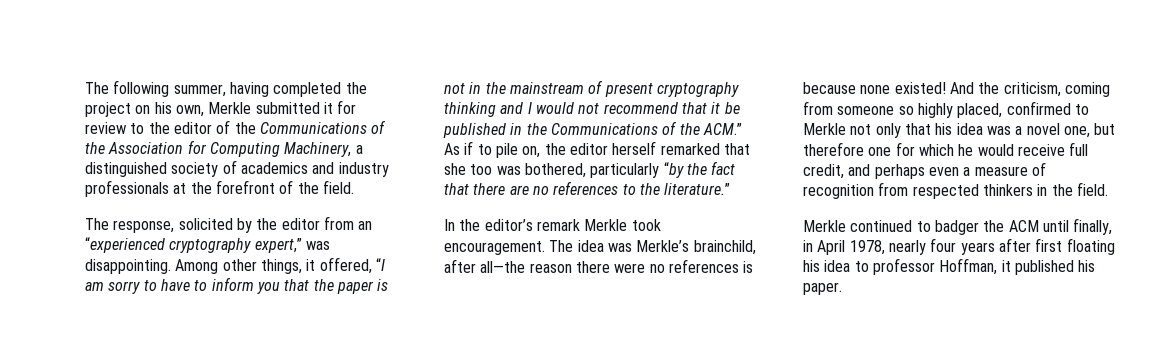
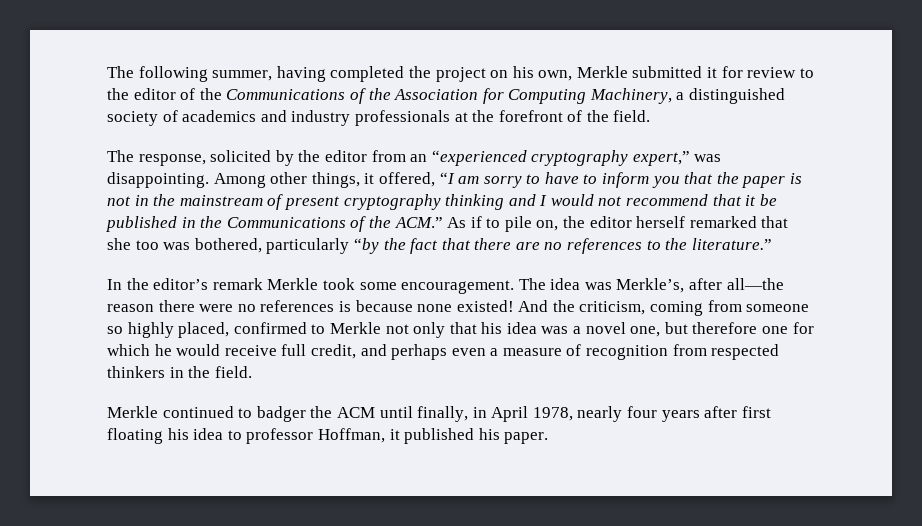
- In the editor’s remark Merkle took encouragement.
+ In the editor’s remark Merkle took some encouragement.
- The idea was Merkle’s brainchild, after all—the reason there were no references is because none existed!
+ The idea was Merkle’s, after all—the reason there were no references is because none existed!

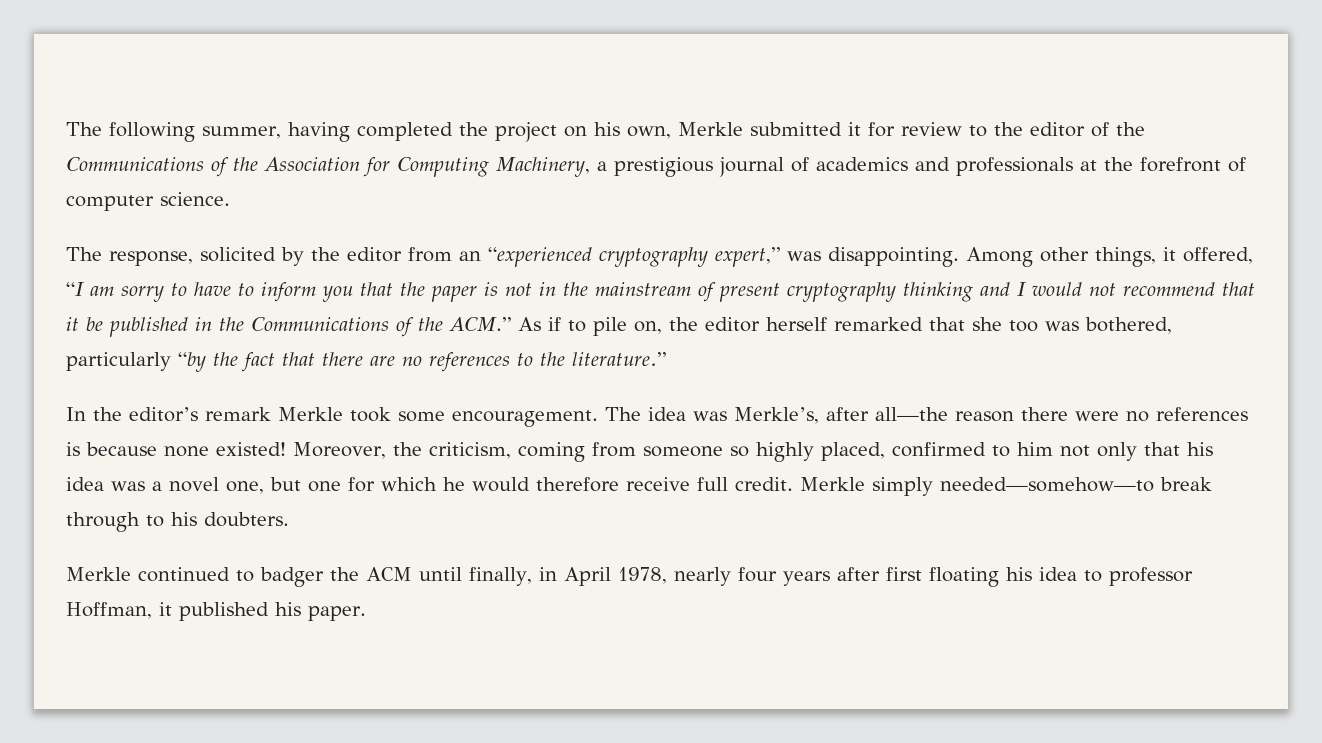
- The following summer, having completed the project on his own, Merkle submitted it for review to the editor of the Communications of the Association for Computing Machinery, a distinguished society of academics and industry professionals at the forefront of the field.
+ The following summer, having completed the project on his own, Merkle submitted it for review to the editor of the Communications of the Association for Computing Machinery, a prestigious journal of academics and professionals at the forefront of computer science.
- And the criticism, coming from someone so highly placed, confirmed to Merkle not only that his idea was a novel one, but therefore one for which he would receive full credit, and perhaps even a measure of recognition from respected thinkers in the field.
+ Moreover, the criticism, coming from someone so highly placed, confirmed to him not only that his idea was a novel one, but one for which he would therefore receive full credit. Merkle simply needed—somehow—to break through to his doubters.

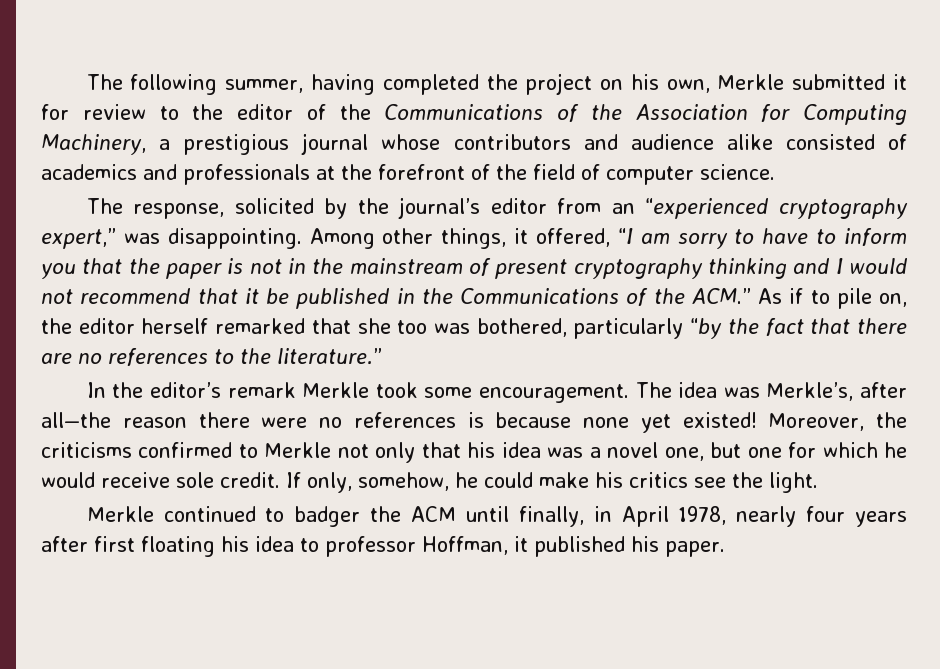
- The following summer, having completed the project on his own, Merkle submitted it for review to the editor of the Communications of the Association for Computing Machinery, a prestigious journal of academics and professionals at the forefront of computer science.
+ The following summer, having completed the project on his own, Merkle submitted it for review to the editor of the Communications of the Association for Computing Machinery, a prestigious journal whose contributors and audience alike consisted of academics and professionals at the forefront of the field of computer science.
- The response, solicited by the editor from an “experienced cryptography expert,” was disappointing.
+ The response, solicited by the journal’s editor from an “experienced cryptography expert,” was disappointing.
- The idea was Merkle’s, after all—the reason there were no references is because none existed!
+ The idea was Merkle’s, after all—the reason there were no references is because none yet existed!
- Moreover, the criticism, coming from someone so highly placed, confirmed to him not only that his idea was a novel one, but one for which he would therefore receive full credit. Merkle simply needed—somehow—to break through to his doubters.
+ Moreover, the criticisms confirmed to Merkle not only that his idea was a novel one, but one for which he would receive sole credit. If only, somehow, he could make his critics see the light.

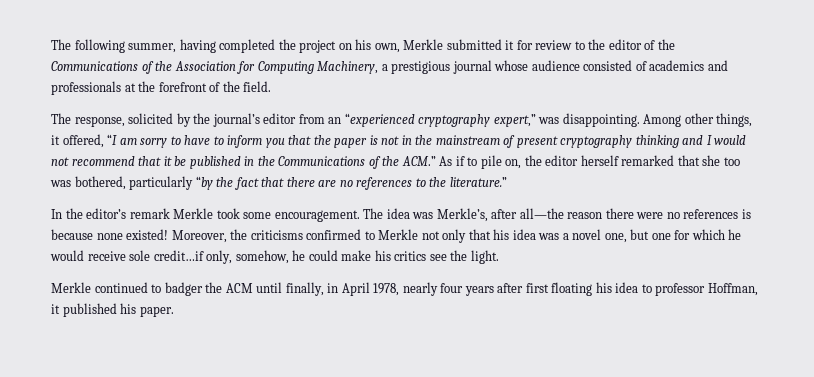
- The following summer, having completed the project on his own, Merkle submitted it for review to the editor of the Communications of the Association for Computing Machinery, a prestigious journal whose contributors and audience alike consisted of academics and professionals at the forefront of the field of computer science.
+ The following summer, having completed the project on his own, Merkle submitted it for review to the editor of the Communications of the Association for Computing Machinery, a prestigious journal whose audience consisted of academics and professionals at the forefront of the field.
- The idea was Merkle’s, after all—the reason there were no references is because none yet existed!
+ The idea was Merkle’s, after all—the reason there were no references is because none existed!
- Moreover, the criticisms confirmed to Merkle not only that his idea was a novel one, but one for which he would receive sole credit. If only, somehow, he could make his critics see the light.
+ Moreover, the criticisms confirmed to Merkle not only that his idea was a novel one, but one for which he would receive sole credit…if only, somehow, he could make his critics see the light.

